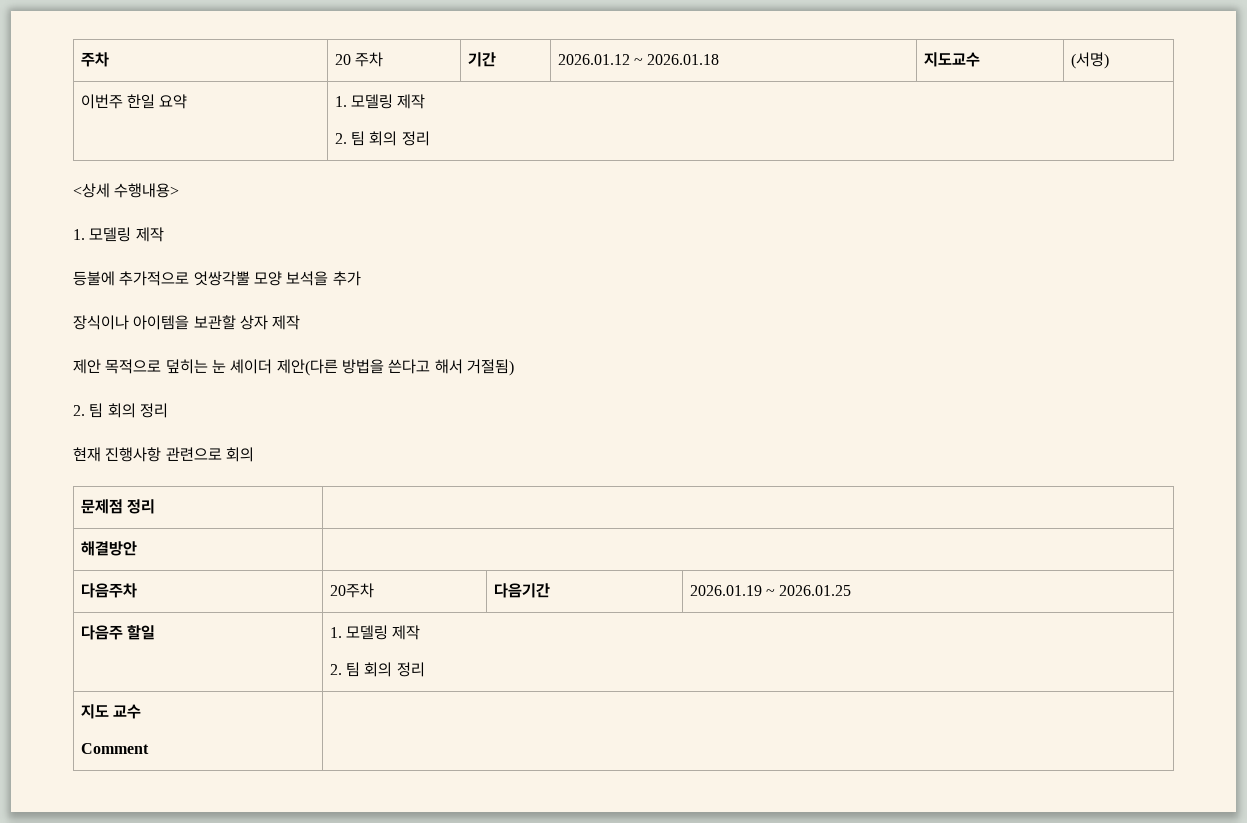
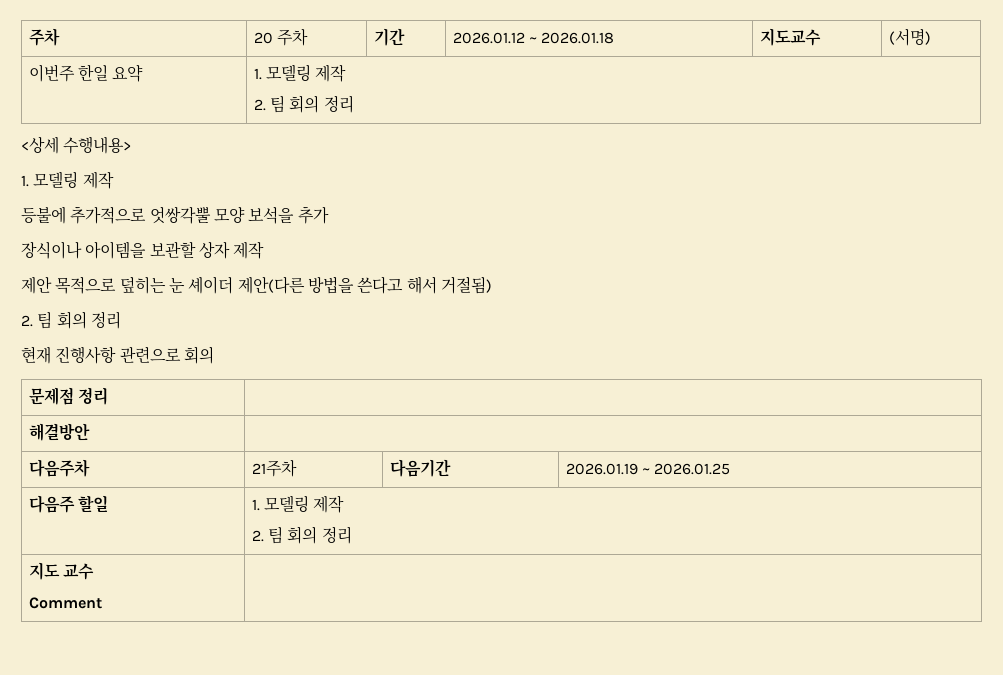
- 다음주차 | 20주차 | 다음기간 | 2026.01.19 ~ 2026.01.25
+ 다음주차 | 21주차 | 다음기간 | 2026.01.19 ~ 2026.01.25

